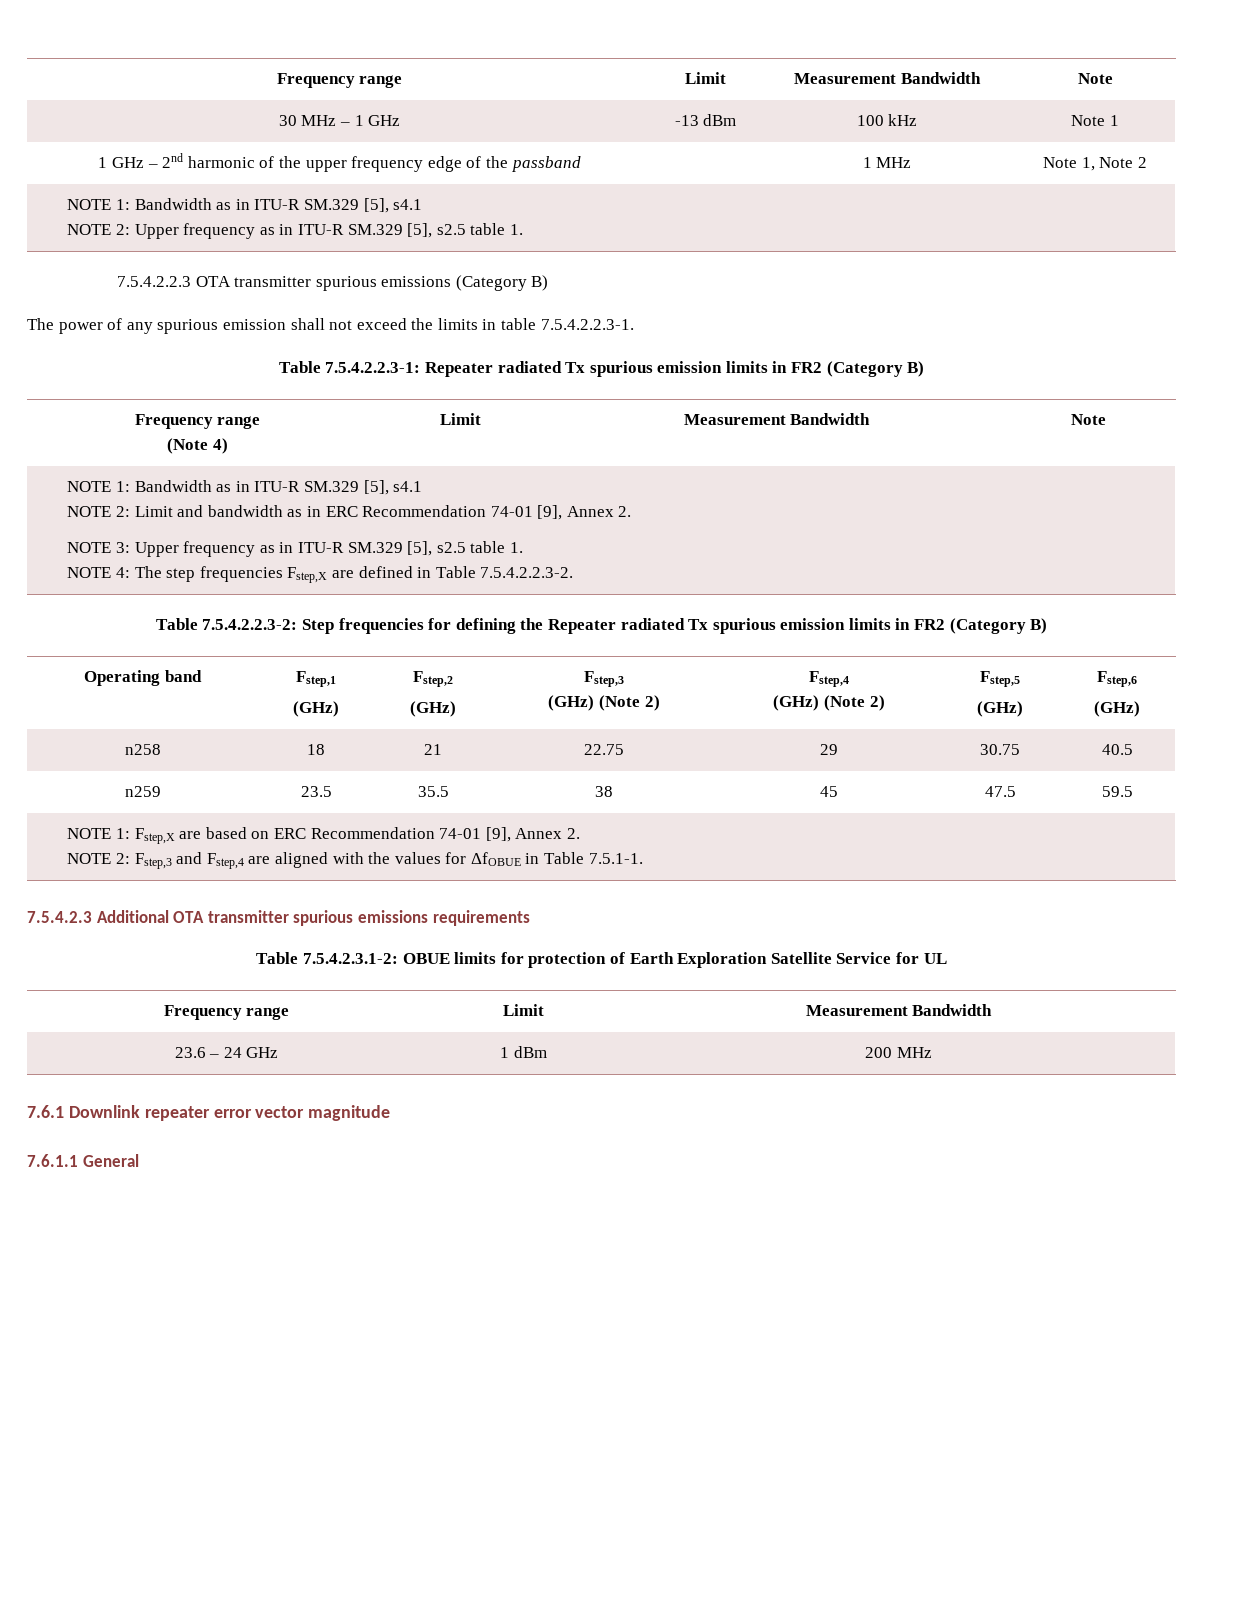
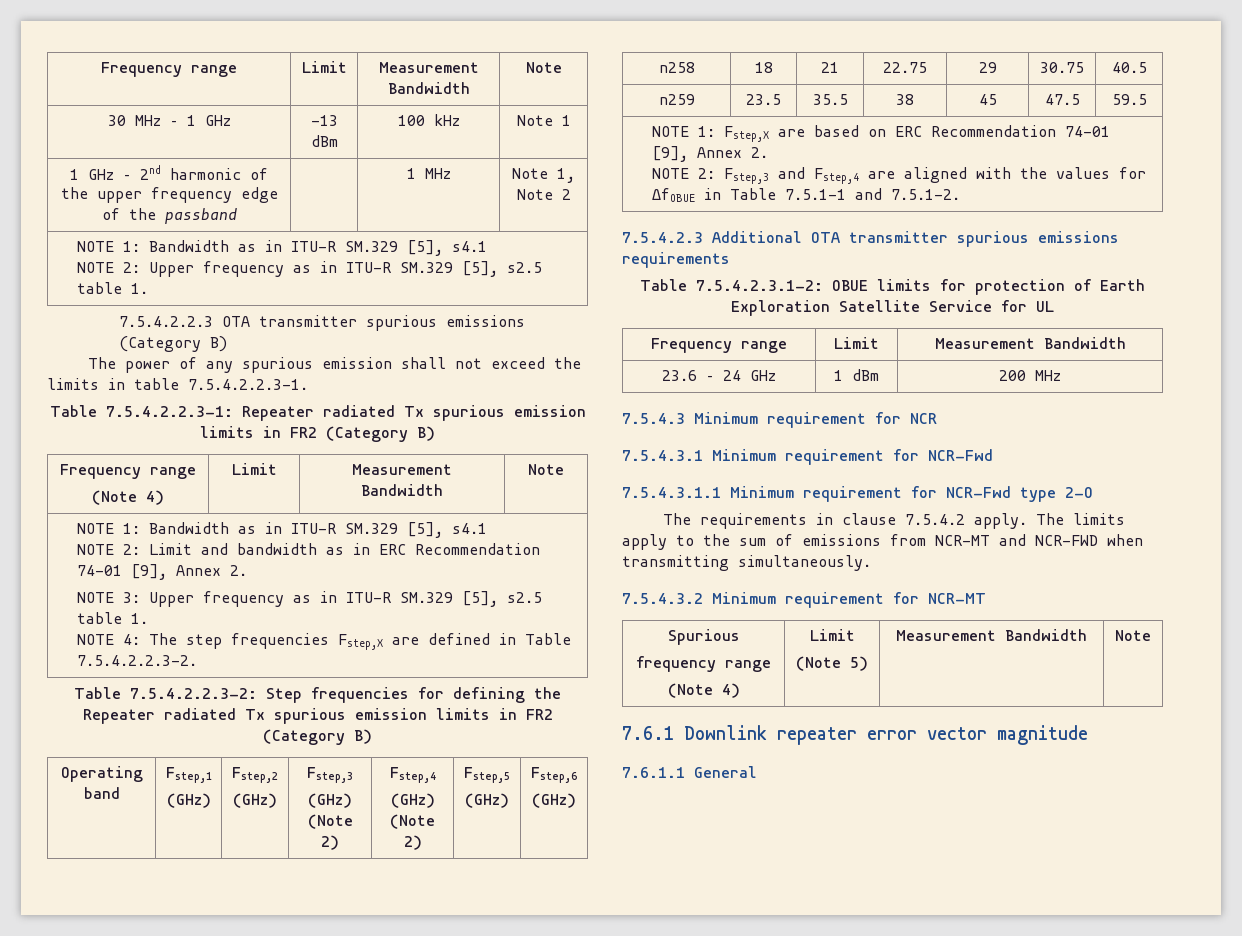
  NOTE 1: Fstep,X are based on ERC Recommendation 74-01 [9], Annex 2.
- NOTE 2: Fstep,3 and Fstep,4 are aligned with the values for ΔfOBUE in Table 7.5.1-1.
+ NOTE 2: Fstep,3 and Fstep,4 are aligned with the values for ΔfOBUE in Table 7.5.1-1 and 7.5.1-2.
+ 7.5.4.3 Minimum requirement for NCR
+ 7.5.4.3.1 Minimum requirement for NCR-Fwd
+ 7.5.4.3.1.1 Minimum requirement for NCR-Fwd type 2-O
+ The requirements in clause 7.5.4.2 apply. The limits apply to the sum of emissions from NCR-MT and NCR-FWD when transmitting simultaneously.
+ 7.5.4.3.2 Minimum requirement for NCR-MT
+ Spurious
+ frequency range
+ (Note 4) | Limit
+ (Note 5) | Measurement Bandwidth | Note

